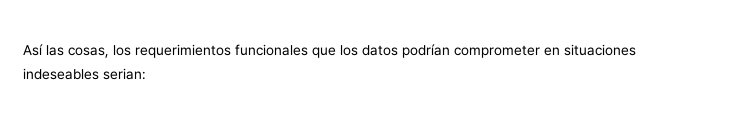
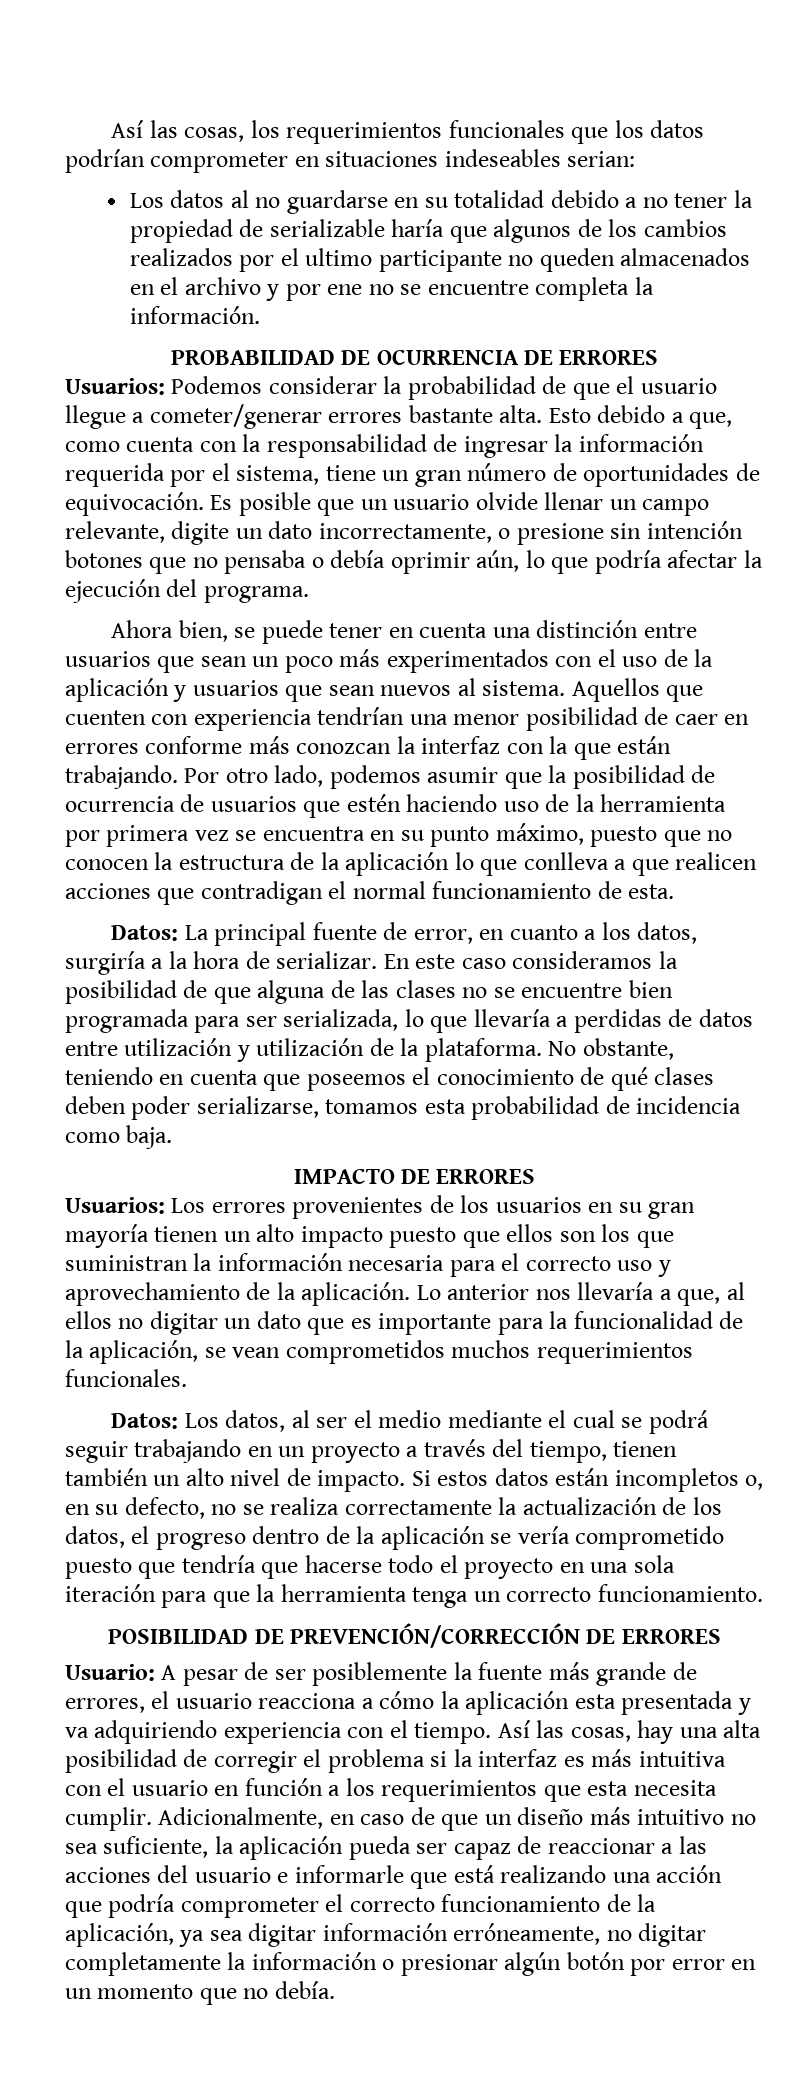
+ Los datos al no guardarse en su totalidad debido a no tener la propiedad de serializable haría que algunos de los cambios realizados por el ultimo participante no queden almacenados en el archivo y por ene no se encuentre completa la información.
+ PROBABILIDAD DE OCURRENCIA DE ERRORES
+ Usuarios: Podemos considerar la probabilidad de que el usuario llegue a cometer/generar errores bastante alta. Esto debido a que, como cuenta con la responsabilidad de ingresar la información requerida por el sistema, tiene un gran número de oportunidades de equivocación. Es posible que un usuario olvide llenar un campo relevante, digite un dato incorrectamente, o presione sin intención botones que no pensaba o debía oprimir aún, lo que podría afectar la ejecución del programa.
+ Ahora bien, se puede tener en cuenta una distinción entre usuarios que sean un poco más experimentados con el uso de la aplicación y usuarios que sean nuevos al sistema. Aquellos que cuenten con experiencia tendrían una menor posibilidad de caer en errores conforme más conozcan la interfaz con la que están trabajando. Por otro lado, podemos asumir que la posibilidad de ocurrencia de usuarios que estén haciendo uso de la herramienta por primera vez se encuentra en su punto máximo, puesto que no conocen la estructura de la aplicación lo que conlleva a que realicen acciones que contradigan el normal funcionamiento de esta.
+ Datos: La principal fuente de error, en cuanto a los datos, surgiría a la hora de serializar. En este caso consideramos la posibilidad de que alguna de las clases no se encuentre bien programada para ser serializada, lo que llevaría a perdidas de datos entre utilización y utilización de la plataforma. No obstante, teniendo en cuenta que poseemos el conocimiento de qué clases deben poder serializarse, tomamos esta probabilidad de incidencia como baja.
+ IMPACTO DE ERRORES
+ Usuarios: Los errores provenientes de los usuarios en su gran mayoría tienen un alto impacto puesto que ellos son los que suministran la información necesaria para el correcto uso y aprovechamiento de la aplicación. Lo anterior nos llevaría a que, al ellos no digitar un dato que es importante para la funcionalidad de la aplicación, se vean comprometidos muchos requerimientos funcionales.
+ Datos: Los datos, al ser el medio mediante el cual se podrá seguir trabajando en un proyecto a través del tiempo, tienen también un alto nivel de impacto. Si estos datos están incompletos o, en su defecto, no se realiza correctamente la actualización de los datos, el progreso dentro de la aplicación se vería comprometido puesto que tendría que hacerse todo el proyecto en una sola iteración para que la herramienta tenga un correcto funcionamiento.
+ POSIBILIDAD DE PREVENCIÓN/CORRECCIÓN DE ERRORES
+ Usuario: A pesar de ser posiblemente la fuente más grande de errores, el usuario reacciona a cómo la aplicación esta presentada y va adquiriendo experiencia con el tiempo. Así las cosas, hay una alta posibilidad de corregir el problema si la interfaz es más intuitiva con el usuario en función a los requerimientos que esta necesita cumplir. Adicionalmente, en caso de que un diseño más intuitivo no sea suficiente, la aplicación pueda ser capaz de reaccionar a las acciones del usuario e informarle que está realizando una acción que podría comprometer el correcto funcionamiento de la aplicación, ya sea digitar información erróneamente, no digitar completamente la información o presionar algún botón por error en un momento que no debía.

